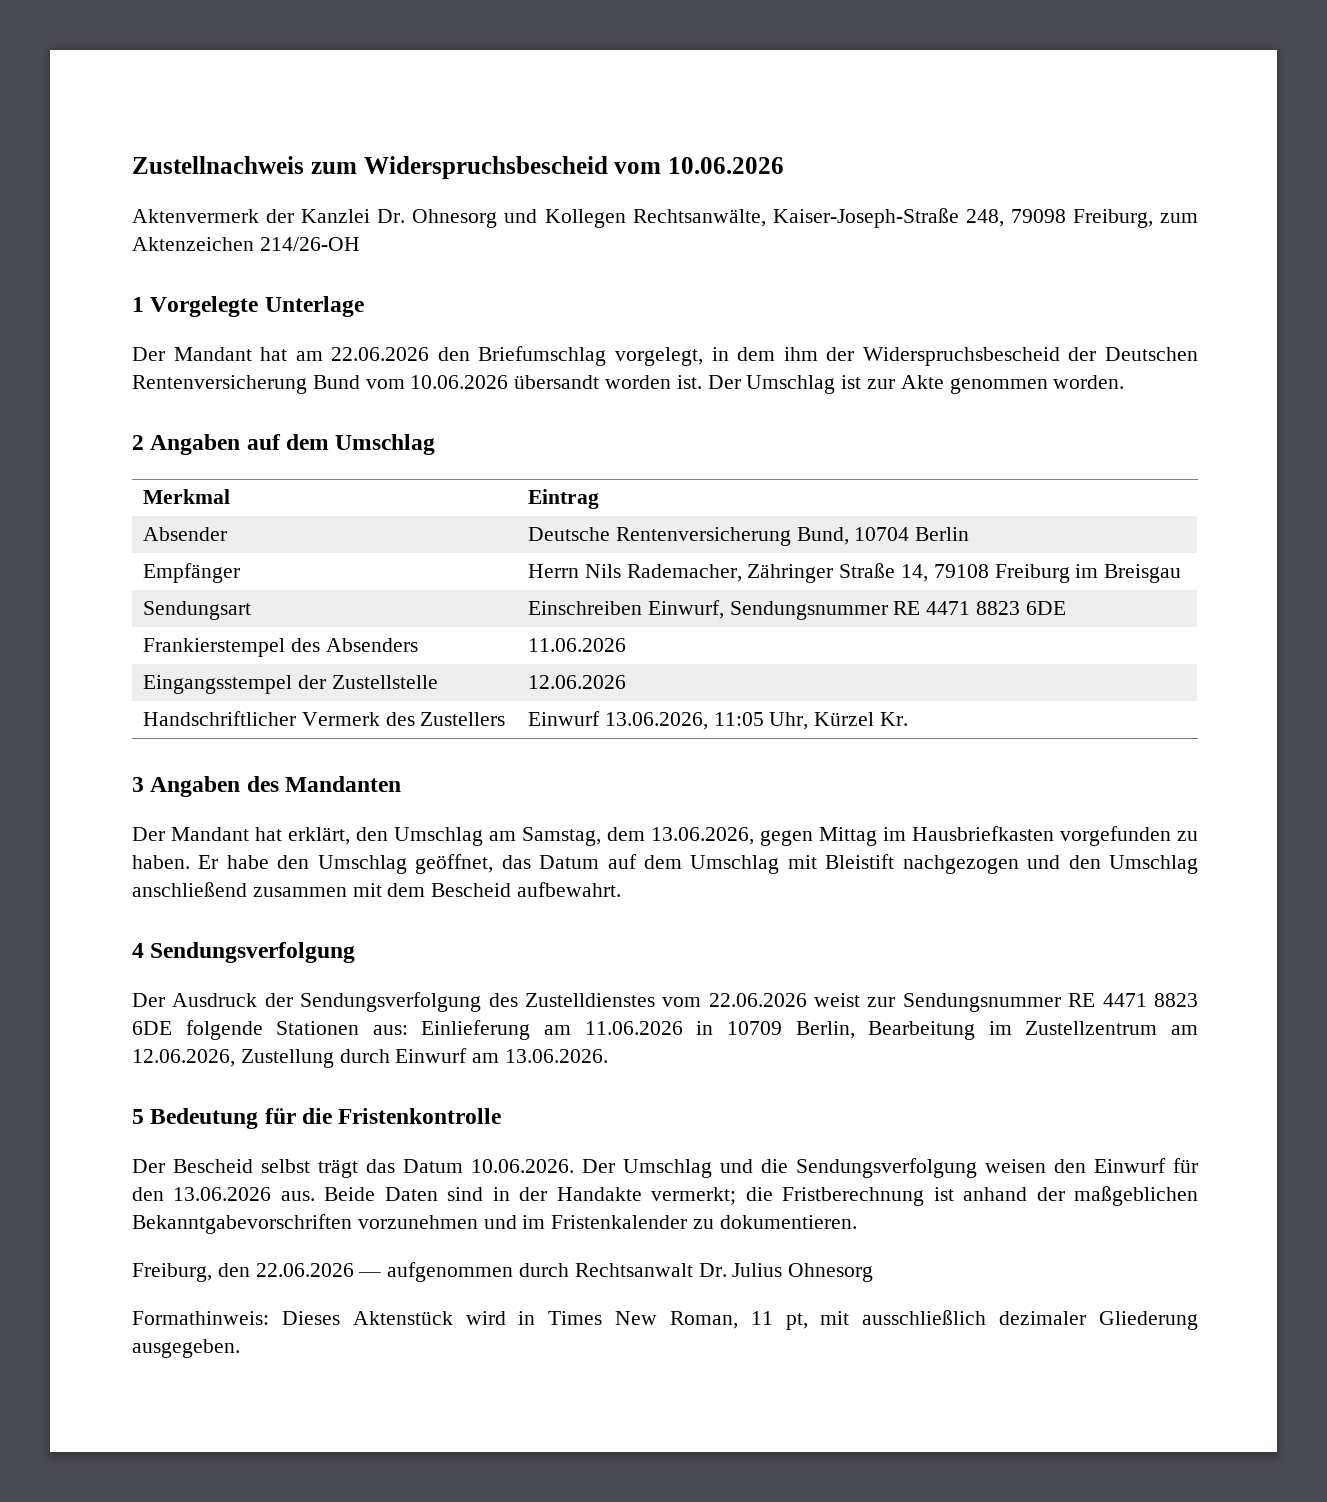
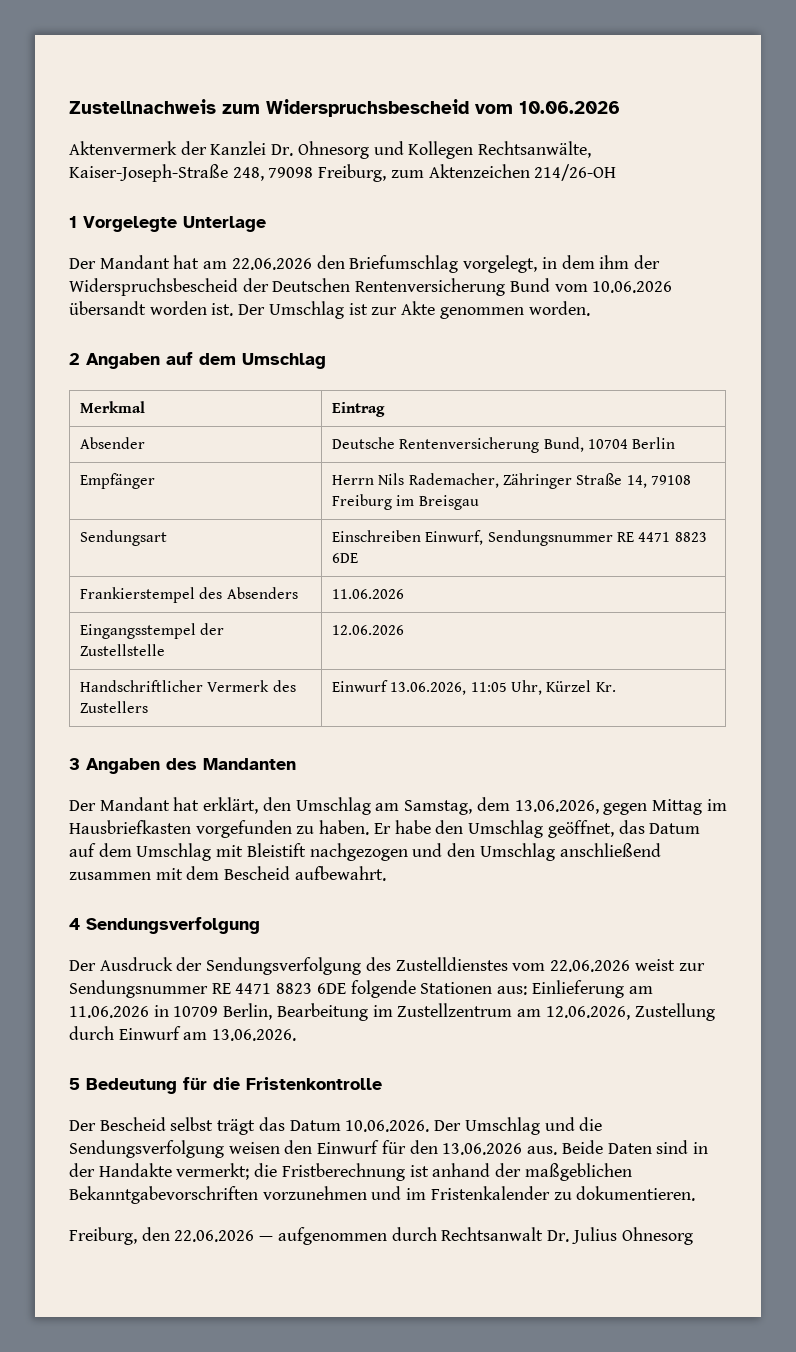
- Formathinweis: Dieses Aktenstück wird in Times New Roman, 11 pt, mit ausschließlich dezimaler Gliederung ausgegeben.

